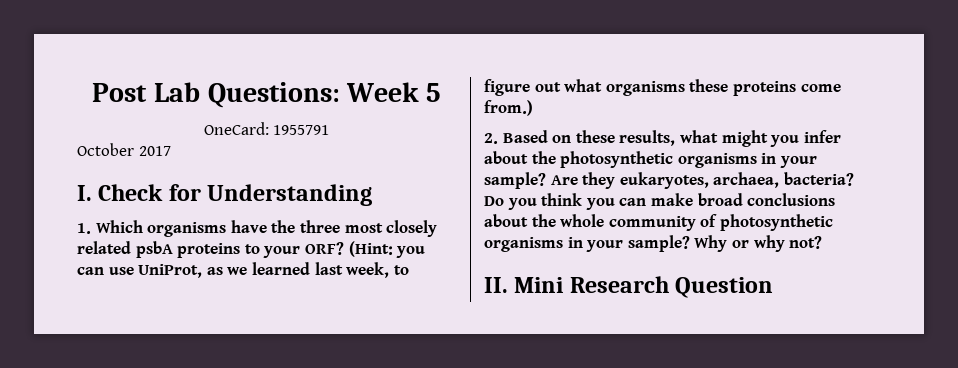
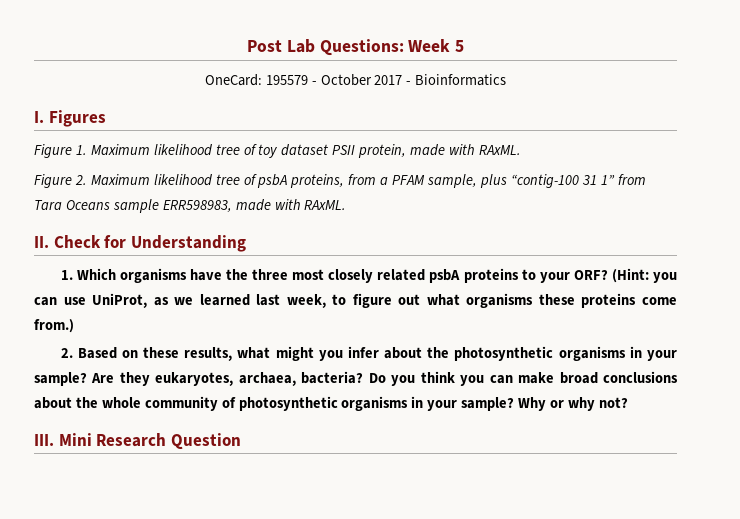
- OneCard: 1955791
- October 2017
- I. Check for Understanding
+ OneCard: 195579 - October 2017 - Bioinformatics
+ I. Figures
+ Figure 1. Maximum likelihood tree of toy dataset PSII protein, made with RAxML.
+ Figure 2. Maximum likelihood tree of psbA proteins, from a PFAM sample, plus “contig-100 31 1” from Tara Oceans sample ERR598983, made with RAxML.
+ II. Check for Understanding
- II. Mini Research Question
+ III. Mini Research Question

